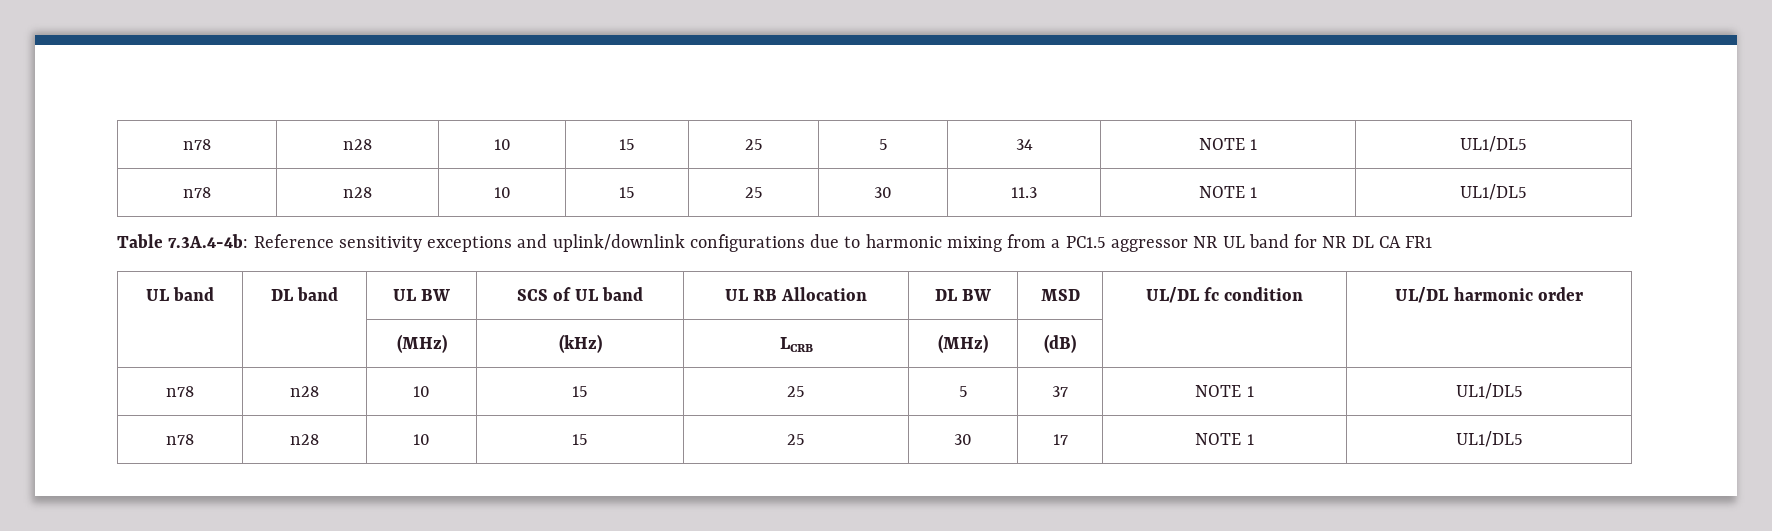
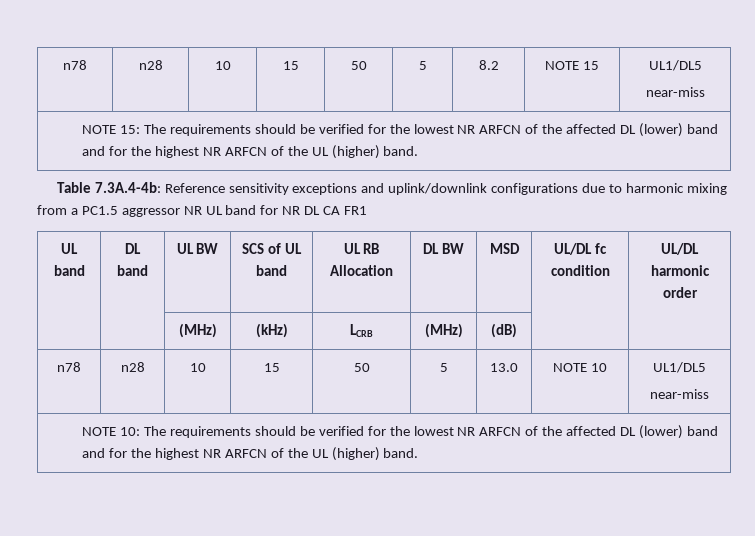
- n78 | n28 | 10 | 15 | 25 | 5 | 34 | NOTE 1 | UL1/DL5
- n78 | n28 | 10 | 15 | 25 | 30 | 11.3 | NOTE 1 | UL1/DL5
+ n78 | n28 | 10 | 15 | 50 | 5 | 8.2 | NOTE 15 | UL1/DL5
+ near-miss
+ NOTE 15: The requirements should be verified for the lowest NR ARFCN of the affected DL (lower) band and for the highest NR ARFCN of the UL (higher) band.
- n78 | n28 | 10 | 15 | 25 | 5 | 37 | NOTE 1 | UL1/DL5
- n78 | n28 | 10 | 15 | 25 | 30 | 17 | NOTE 1 | UL1/DL5
+ n78 | n28 | 10 | 15 | 50 | 5 | 13.0 | NOTE 10 | UL1/DL5
+ near-miss
+ NOTE 10: The requirements should be verified for the lowest NR ARFCN of the affected DL (lower) band and for the highest NR ARFCN of the UL (higher) band.

